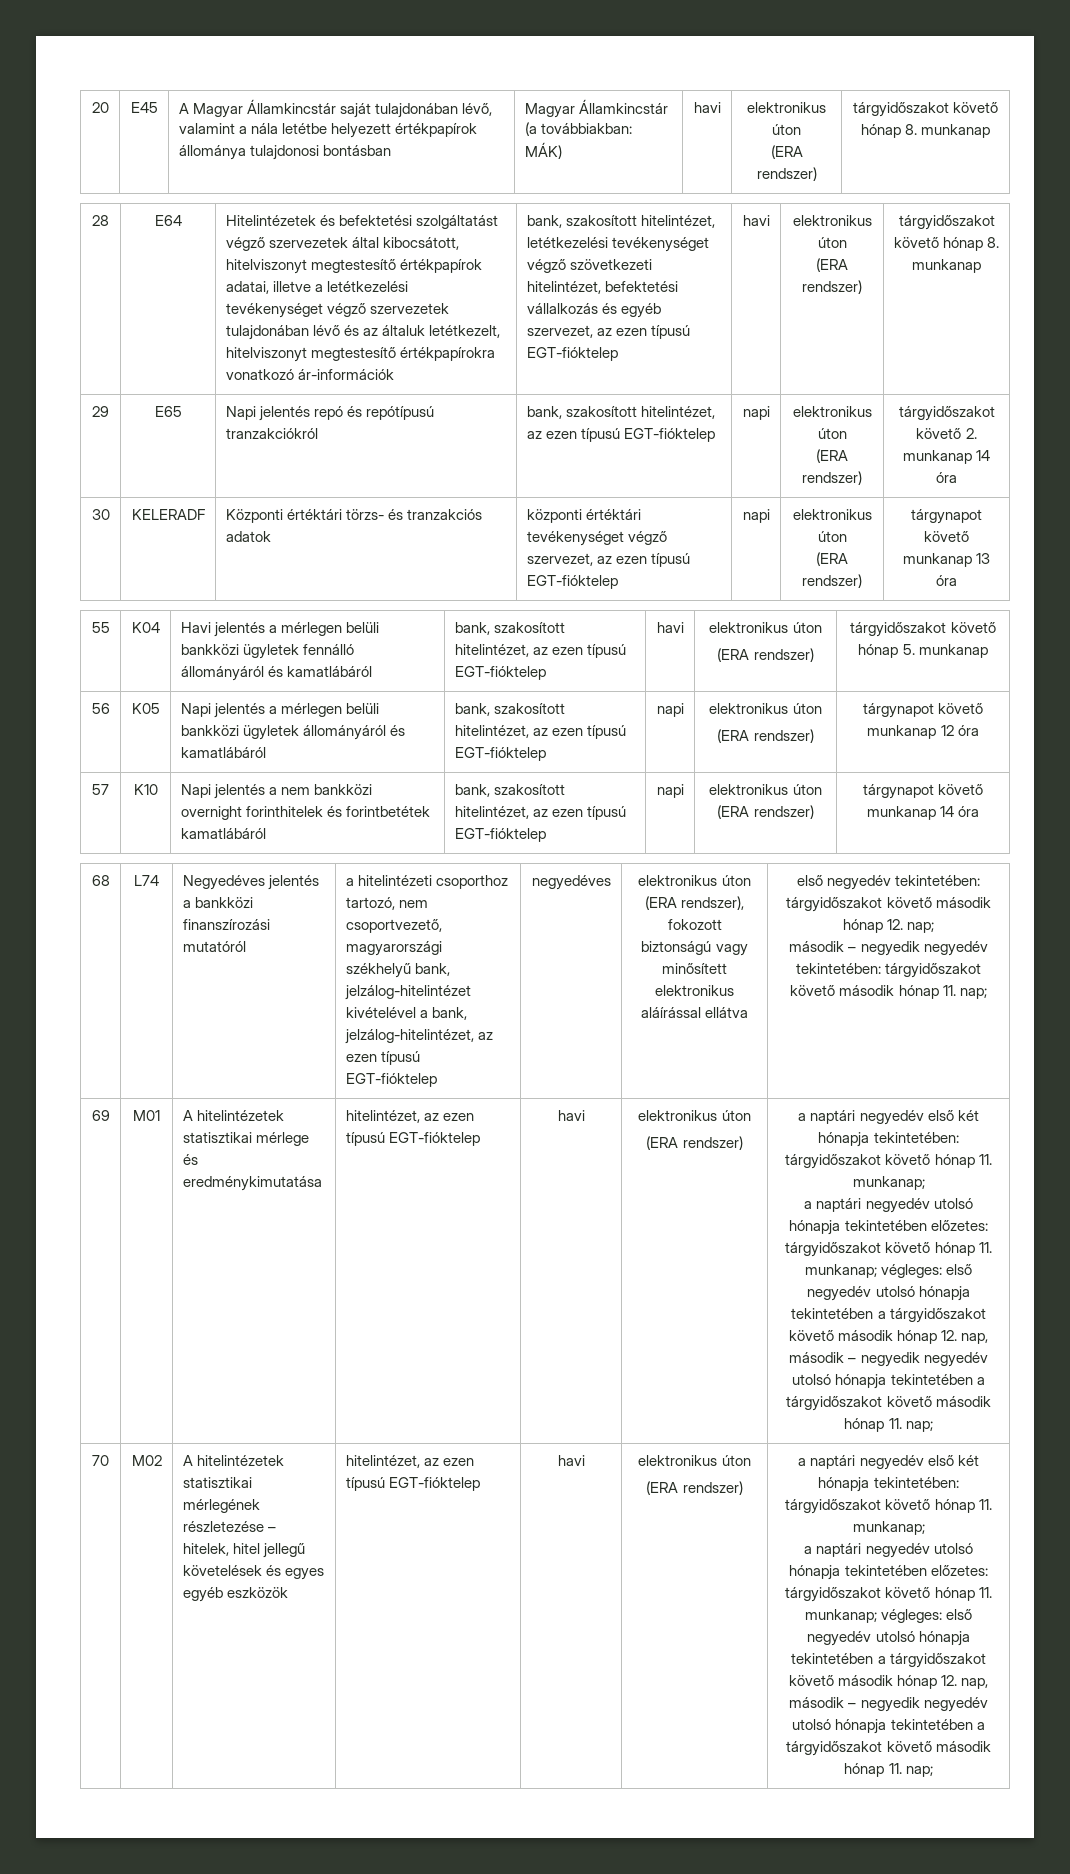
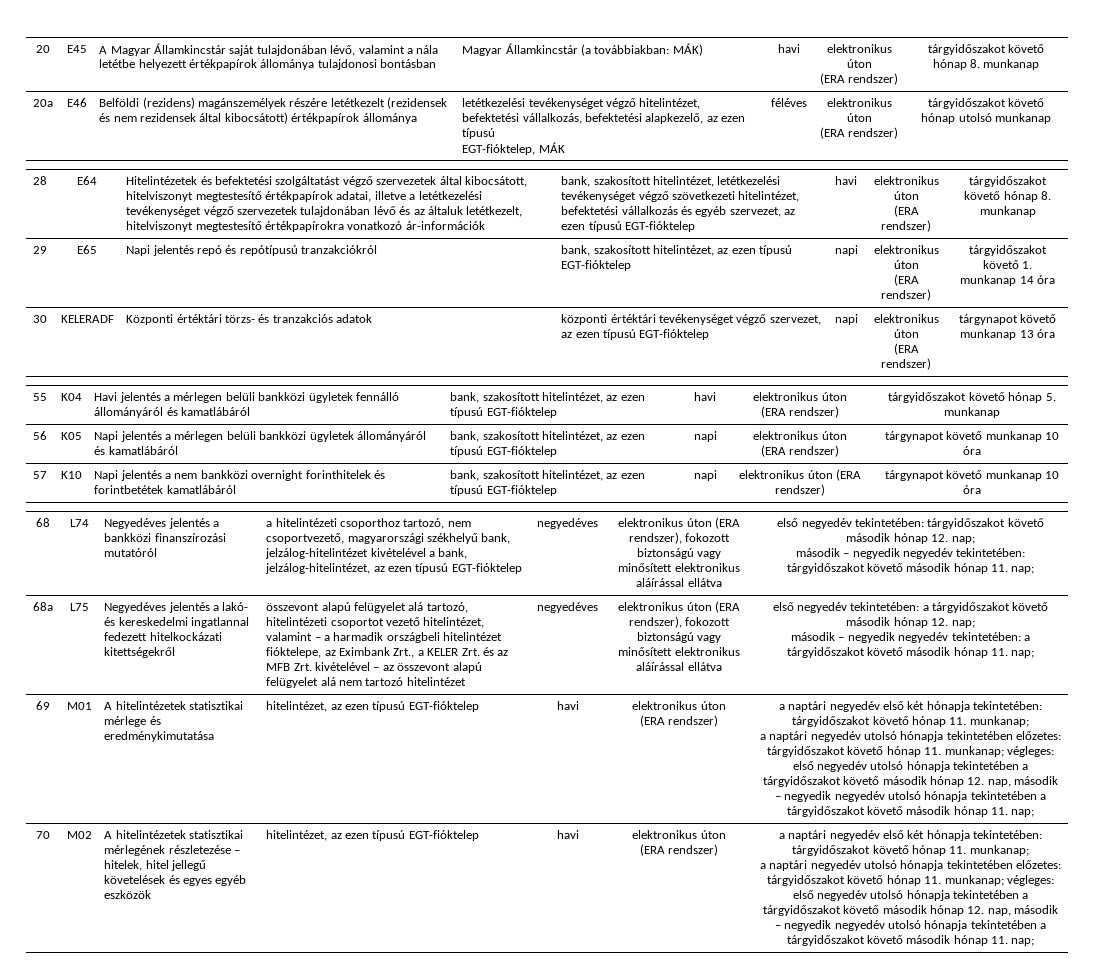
+ 20a | E46 | Belföldi (rezidens) magánszemélyek részére letétkezelt (rezidensek és nem rezidensek által kibocsátott) értékpapírok állománya | letétkezelési tevékenységet végző hitelintézet, befektetési vállalkozás, befektetési alapkezelő, az ezen típusú
+ EGT-fióktelep, MÁK | féléves | elektronikus úton
+ (ERA rendszer) | tárgyidőszakot követő hónap utolsó munkanap
  29 | E65 | Napi jelentés repó és repótípusú tranzakciókról | bank, szakosított hitelintézet, az ezen típusú EGT-fióktelep | napi | elektronikus úton
- (ERA rendszer) | tárgyidőszakot követő 2. munkanap 14 óra
+ (ERA rendszer) | tárgyidőszakot követő 1. munkanap 14 óra
  56 | K05 | Napi jelentés a mérlegen belüli bankközi ügyletek állományáról és kamatlábáról | bank, szakosított hitelintézet, az ezen típusú EGT-fióktelep | napi | elektronikus úton
- (ERA rendszer) | tárgynapot követő munkanap 12 óra
+ (ERA rendszer) | tárgynapot követő munkanap 10 óra
- 57 | K10 | Napi jelentés a nem bankközi overnight forinthitelek és forintbetétek kamatlábáról | bank, szakosított hitelintézet, az ezen típusú EGT-fióktelep | napi | elektronikus úton (ERA rendszer) | tárgynapot követő munkanap 14 óra
+ 57 | K10 | Napi jelentés a nem bankközi overnight forinthitelek és forintbetétek kamatlábáról | bank, szakosított hitelintézet, az ezen típusú EGT-fióktelep | napi | elektronikus úton (ERA rendszer) | tárgynapot követő munkanap 10 óra
+ 68a | L75 | Negyedéves jelentés a lakó- és kereskedelmi ingatlannal fedezett hitelkockázati kitettségekről | összevont alapú felügyelet alá tartozó, hitelintézeti csoportot vezető hitelintézet, valamint – a harmadik országbeli hitelintézet fióktelepe, az Eximbank Zrt., a KELER Zrt. és az MFB Zrt. kivételével – az összevont alapú felügyelet alá nem tartozó hitelintézet | negyedéves | elektronikus úton (ERA rendszer), fokozott biztonságú vagy minősített elektronikus aláírással ellátva | első negyedév tekintetében: a tárgyidőszakot követő második hónap 12. nap;
+ második – negyedik negyedév tekintetében: a tárgyidőszakot követő második hónap 11. nap;

